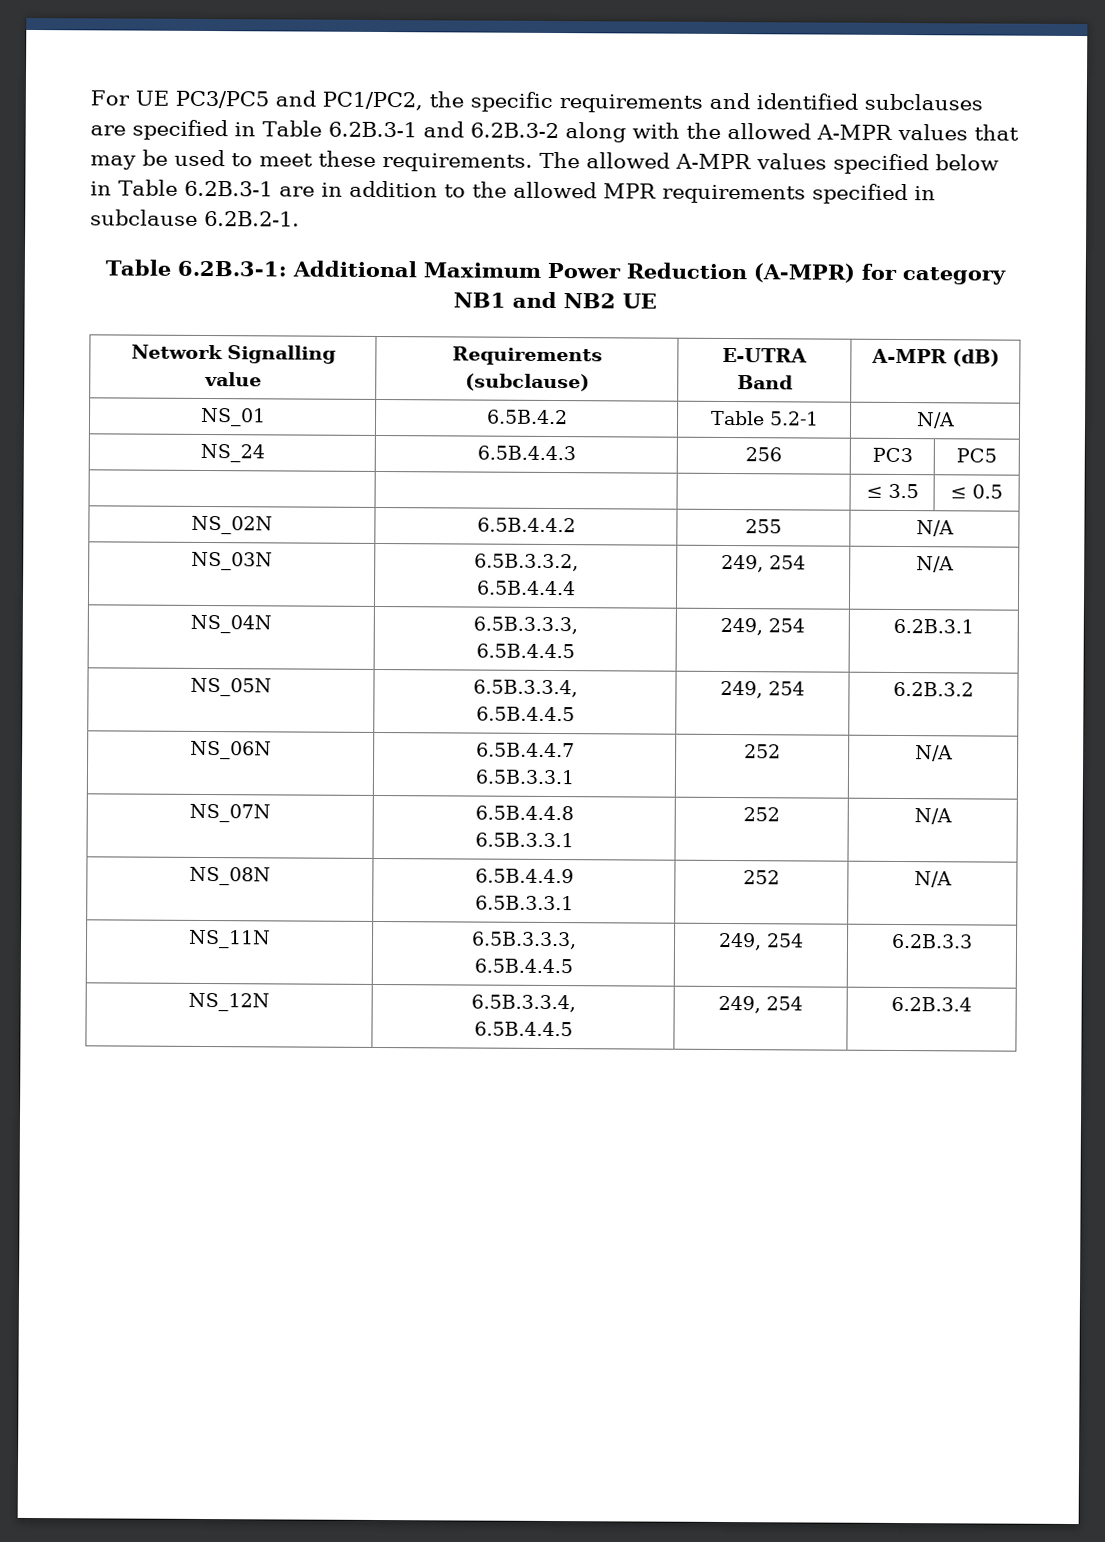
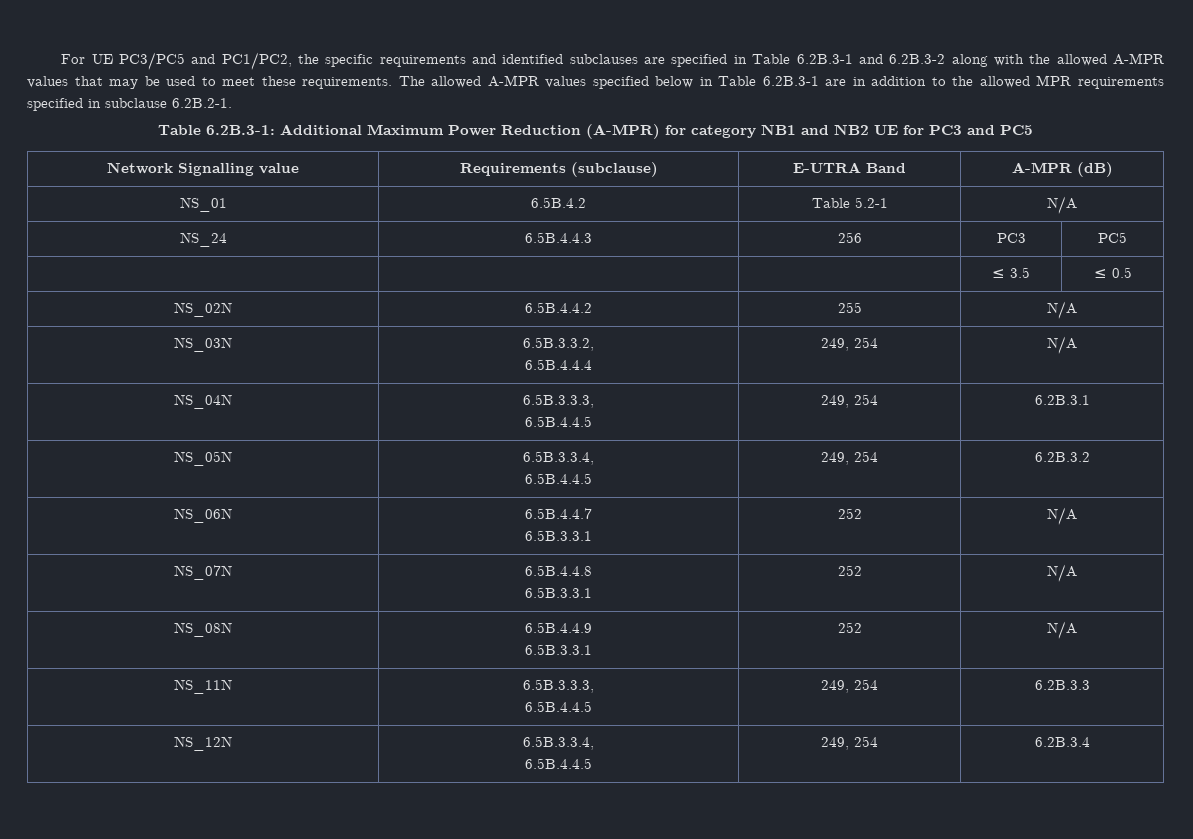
- Table 6.2B.3-1: Additional Maximum Power Reduction (A-MPR) for category NB1 and NB2 UE
+ Table 6.2B.3-1: Additional Maximum Power Reduction (A-MPR) for category NB1 and NB2 UE for PC3 and PC5

